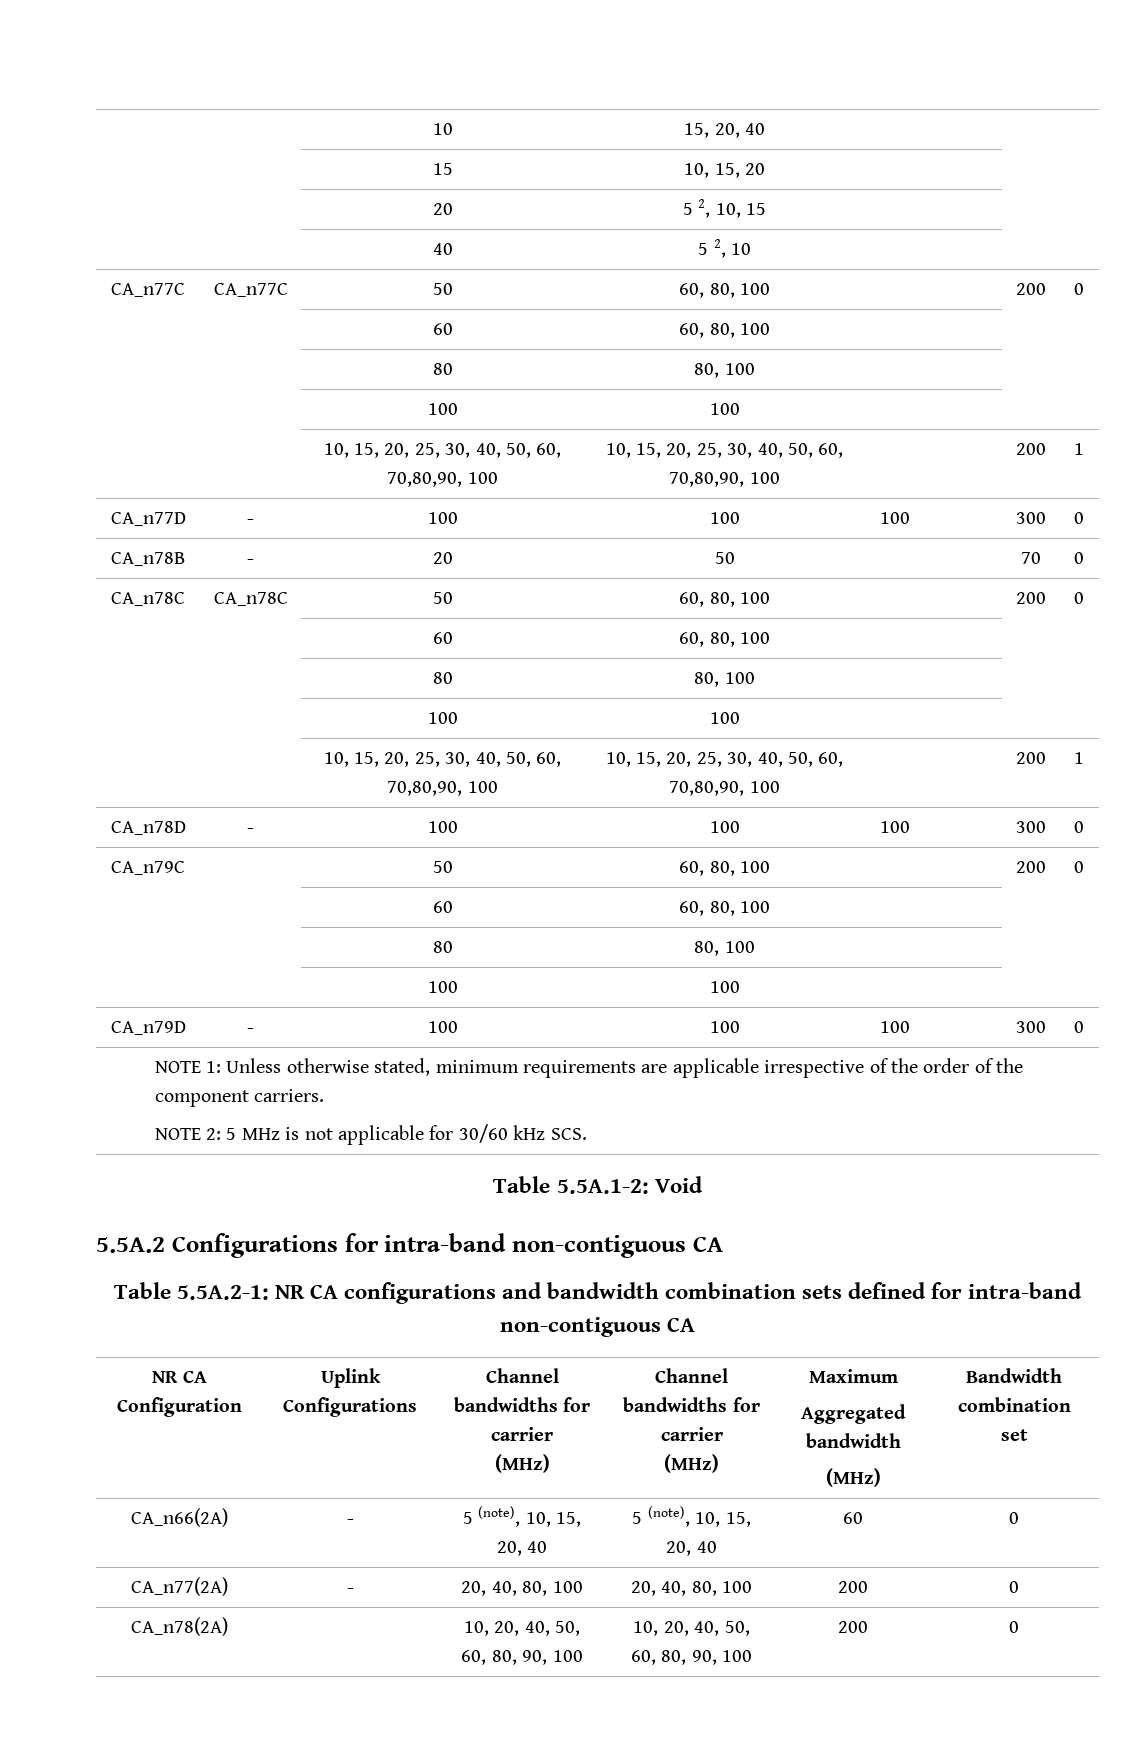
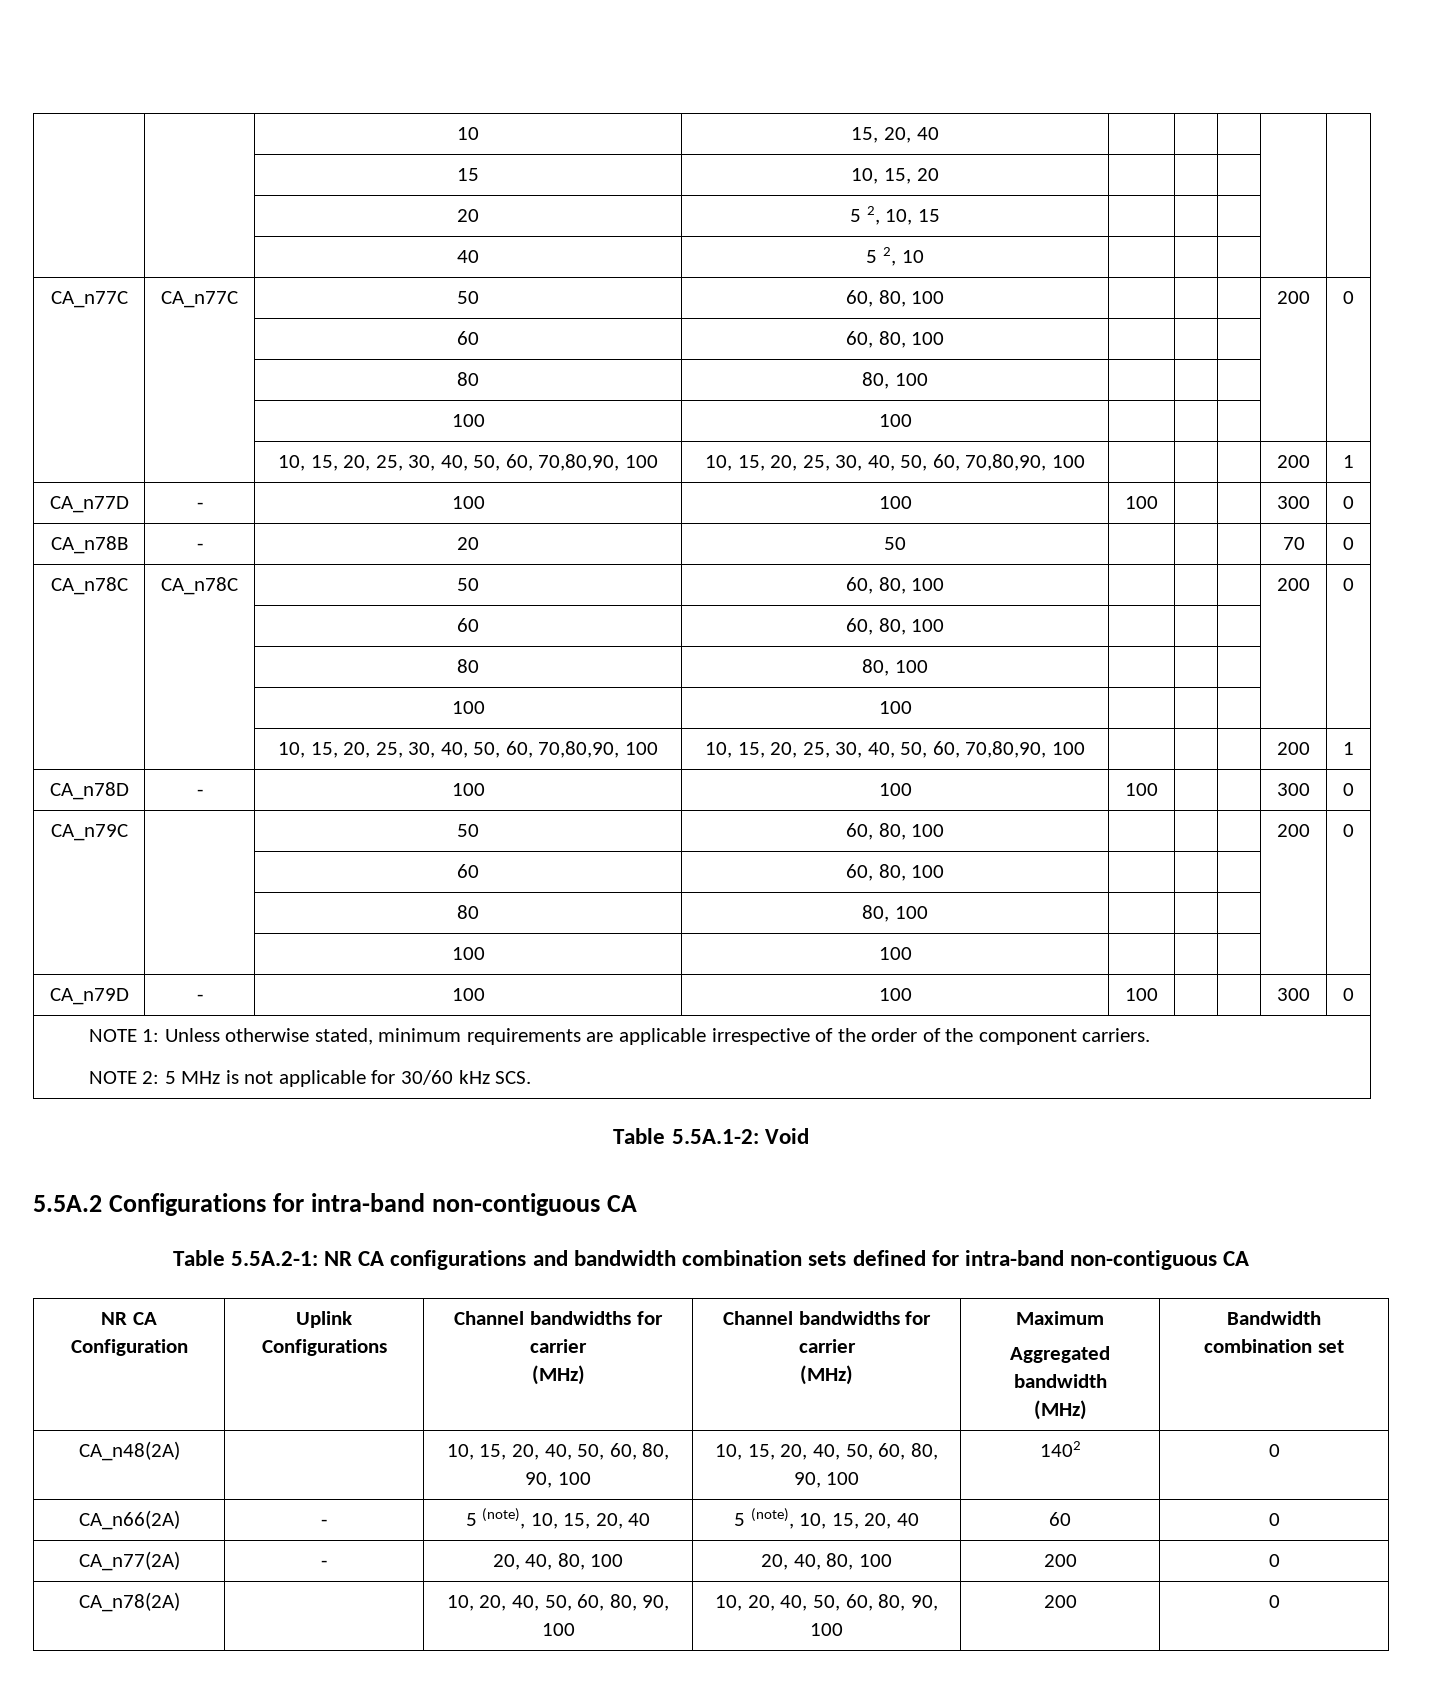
+ CA_n48(2A) | | 10, 15, 20, 40, 50, 60, 80, 90, 100 | 10, 15, 20, 40, 50, 60, 80, 90, 100 | 1402 | 0

